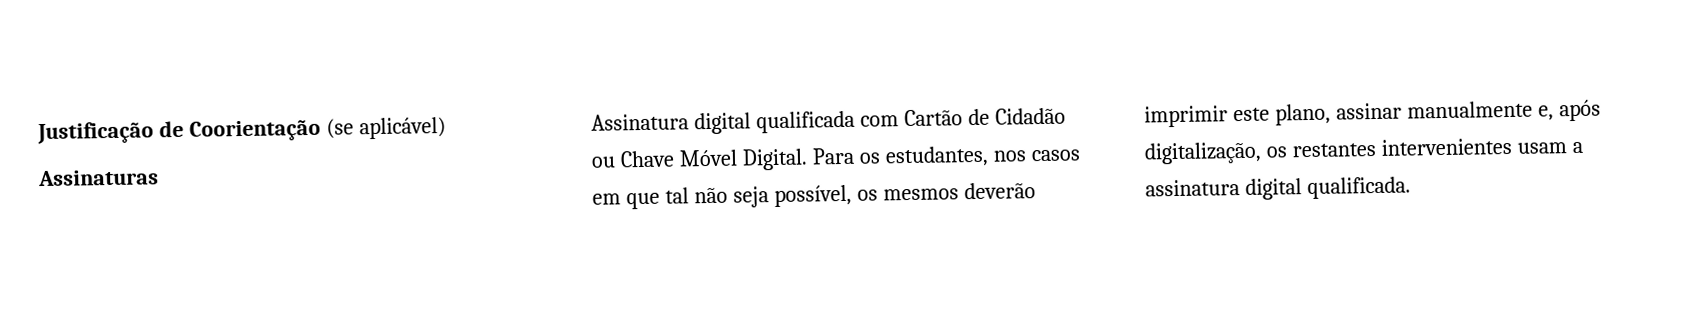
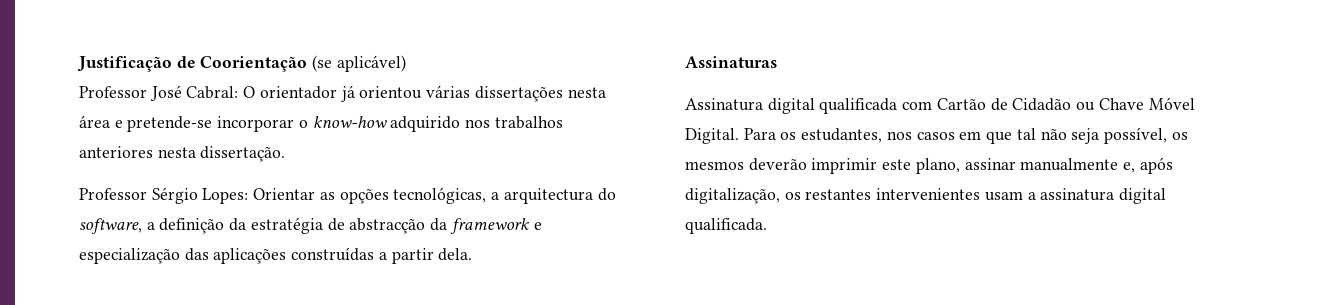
+ Professor José Cabral: O orientador já orientou várias dissertações nesta área e pretende-se incorporar o know-how adquirido nos trabalhos anteriores nesta dissertação.
+ Professor Sérgio Lopes: Orientar as opções tecnológicas, a arquitectura do software, a definição da estratégia de abstracção da framework e especialização das aplicações construídas a partir dela.

